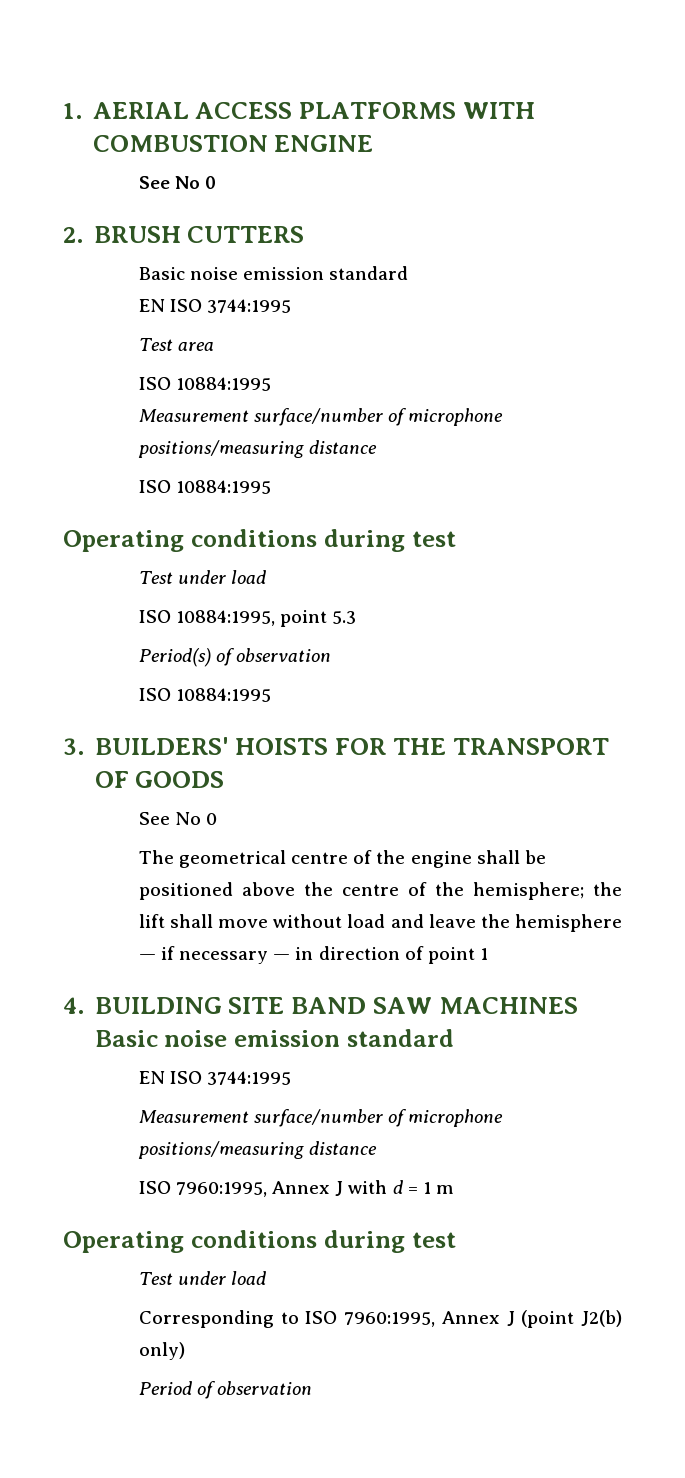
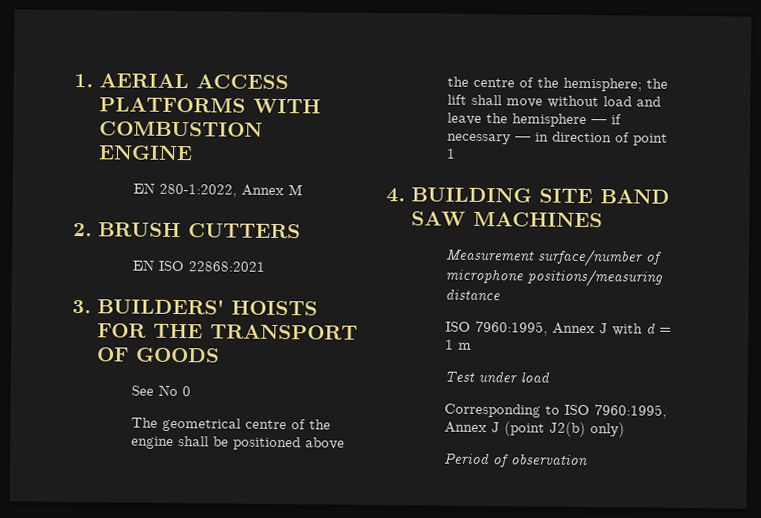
  1. AERIAL ACCESS PLATFORMS WITH COMBUSTION ENGINE
- See No 0
+ EN 280-1:2022, Annex M
  2. BRUSH CUTTERS
- Basic noise emission standard
- EN ISO 3744:1995
- Test area
- ISO 10884:1995
- Measurement surface/number of microphone positions/measuring distance
- ISO 10884:1995
- Operating conditions during test
- Test under load
- ISO 10884:1995, point 5.3
- Period(s) of observation
- ISO 10884:1995
+ EN ISO 22868:2021
- 4. BUILDING SITE BAND SAW MACHINES Basic noise emission standard
- EN ISO 3744:1995
+ 4. BUILDING SITE BAND SAW MACHINES
  ISO 7960:1995, Annex J with d = 1 m
- Operating conditions during test

